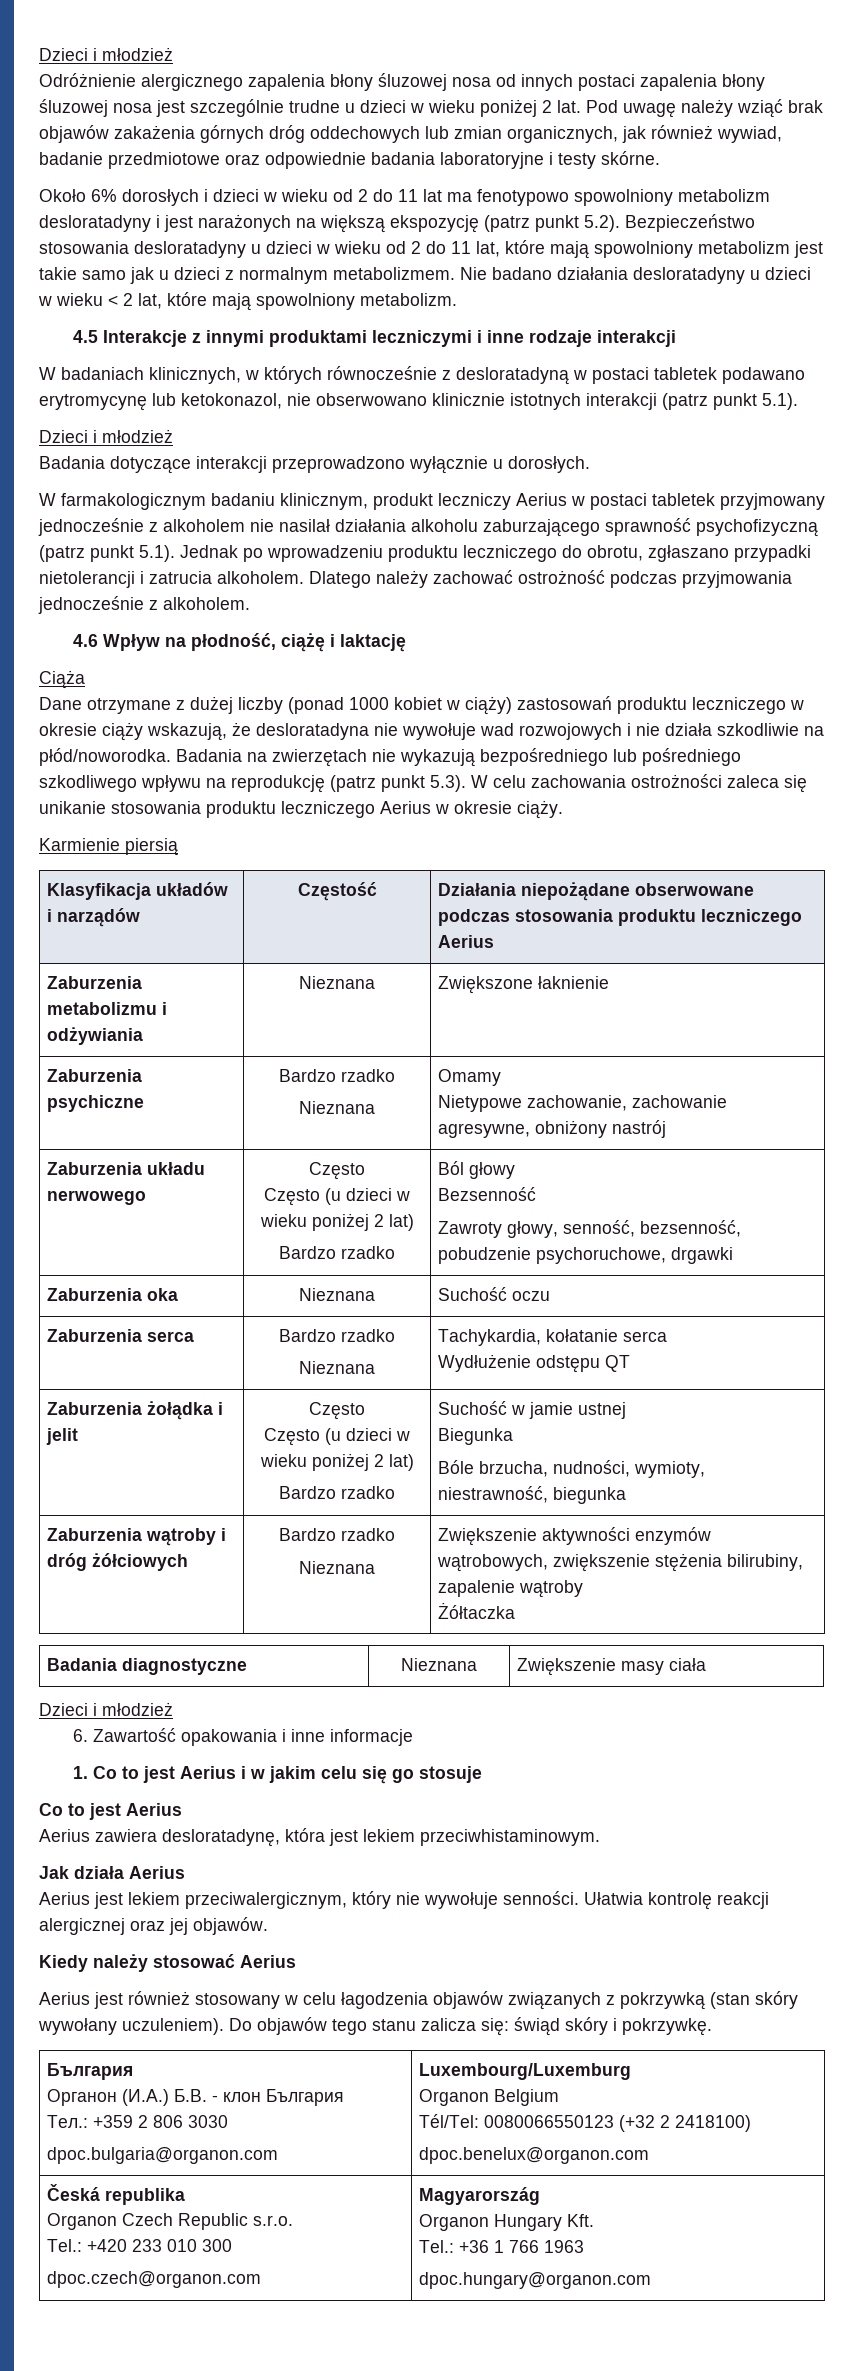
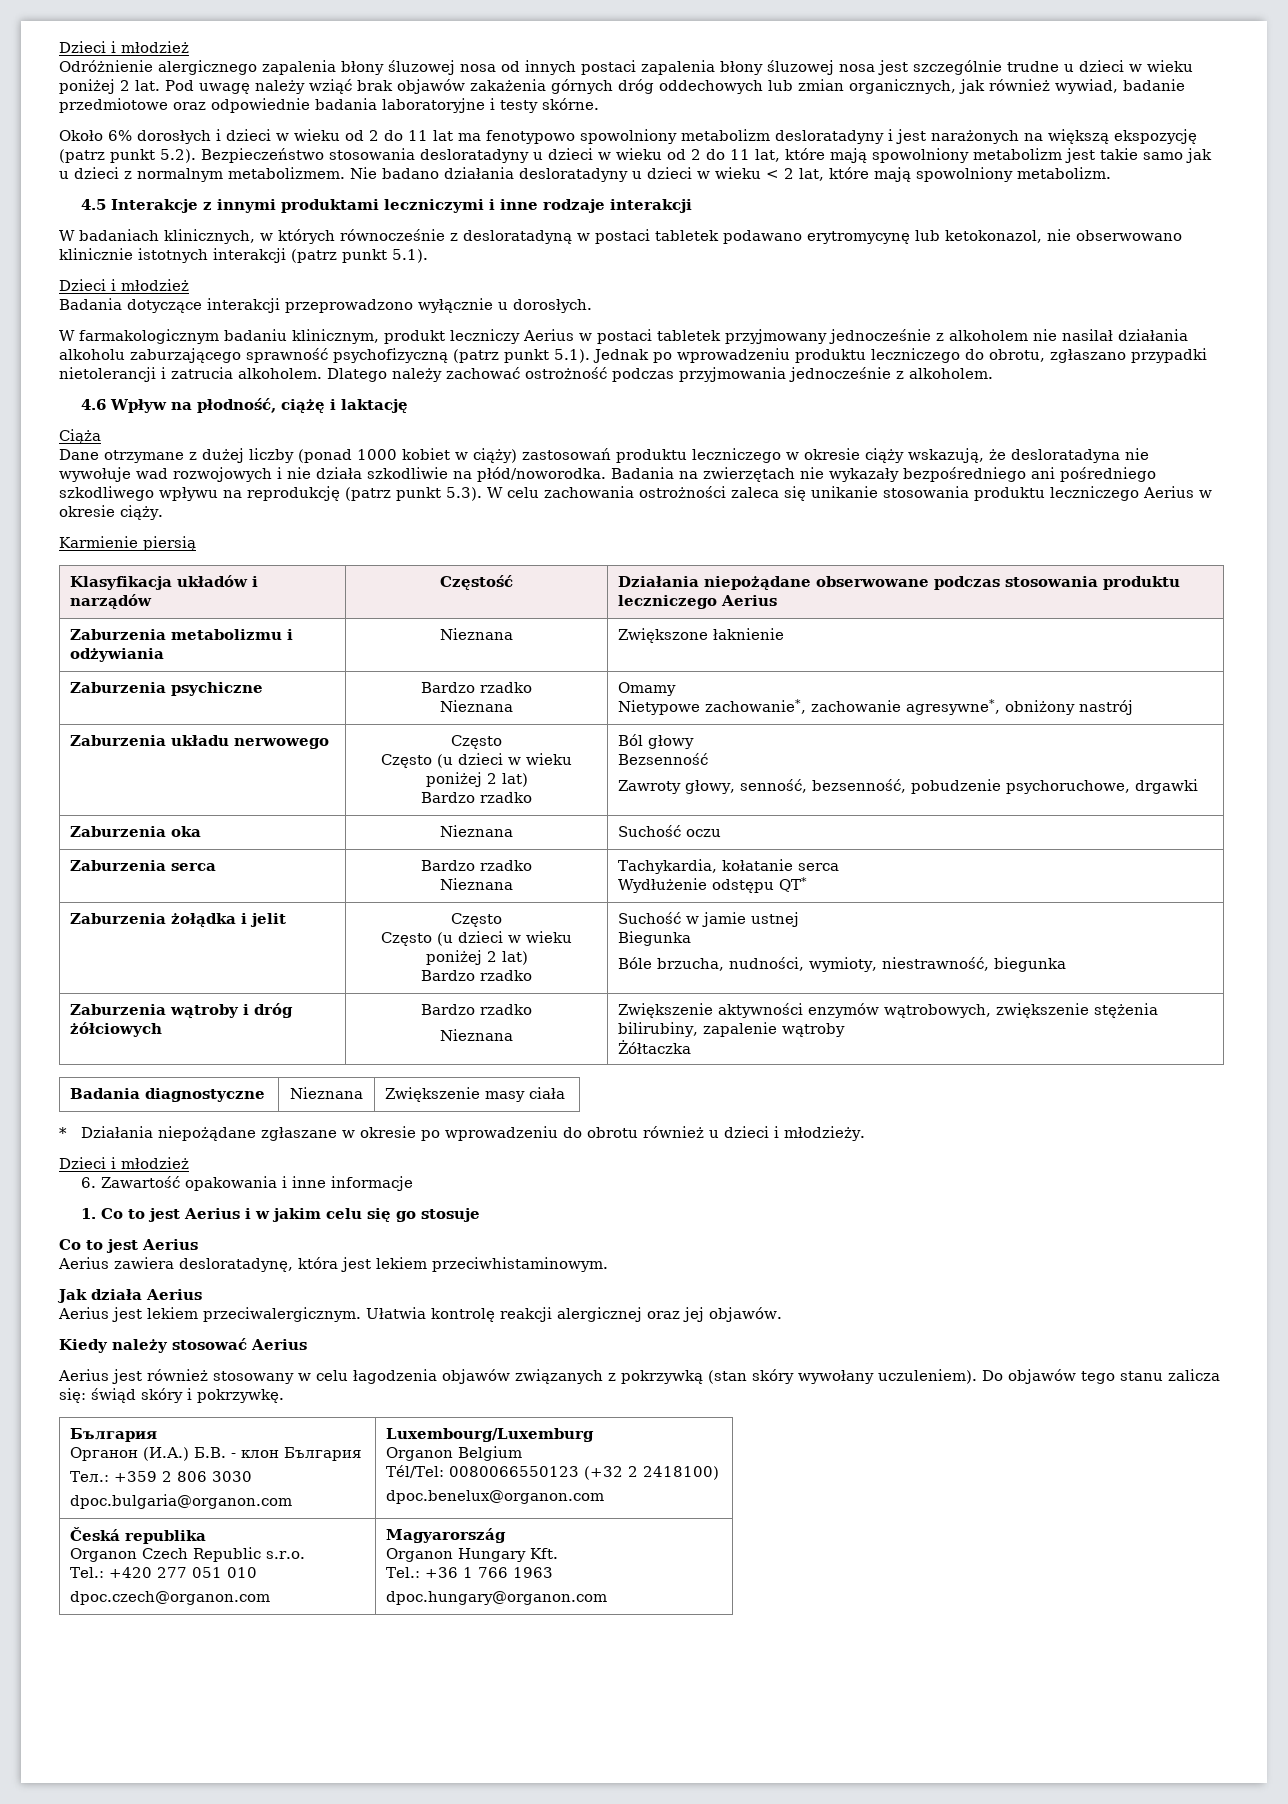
- Badania na zwierzętach nie wykazują bezpośredniego lub pośredniego szkodliwego wpływu na reprodukcję (patrz punkt 5.3). W celu zachowania ostrożności zaleca się unikanie stosowania produktu leczniczego Aerius w okresie ciąży.
+ Badania na zwierzętach nie wykazały bezpośredniego ani pośredniego szkodliwego wpływu na reprodukcję (patrz punkt 5.3). W celu zachowania ostrożności zaleca się unikanie stosowania produktu leczniczego Aerius w okresie ciąży.
  Zaburzenia psychiczne | Bardzo rzadko
  Nieznana | Omamy
- Nietypowe zachowanie, zachowanie agresywne, obniżony nastrój
+ Nietypowe zachowanie*, zachowanie agresywne*, obniżony nastrój
  Zaburzenia serca | Bardzo rzadko
  Nieznana | Tachykardia, kołatanie serca
- Wydłużenie odstępu QT
+ Wydłużenie odstępu QT*
+ * Działania niepożądane zgłaszane w okresie po wprowadzeniu do obrotu również u dzieci i młodzieży.
- Aerius jest lekiem przeciwalergicznym, który nie wywołuje senności.
+ Aerius jest lekiem przeciwalergicznym.
  Česká republika
  Organon Czech Republic s.r.o.
- Tel.: +420 233 010 300
+ Tel.: +420 277 051 010

